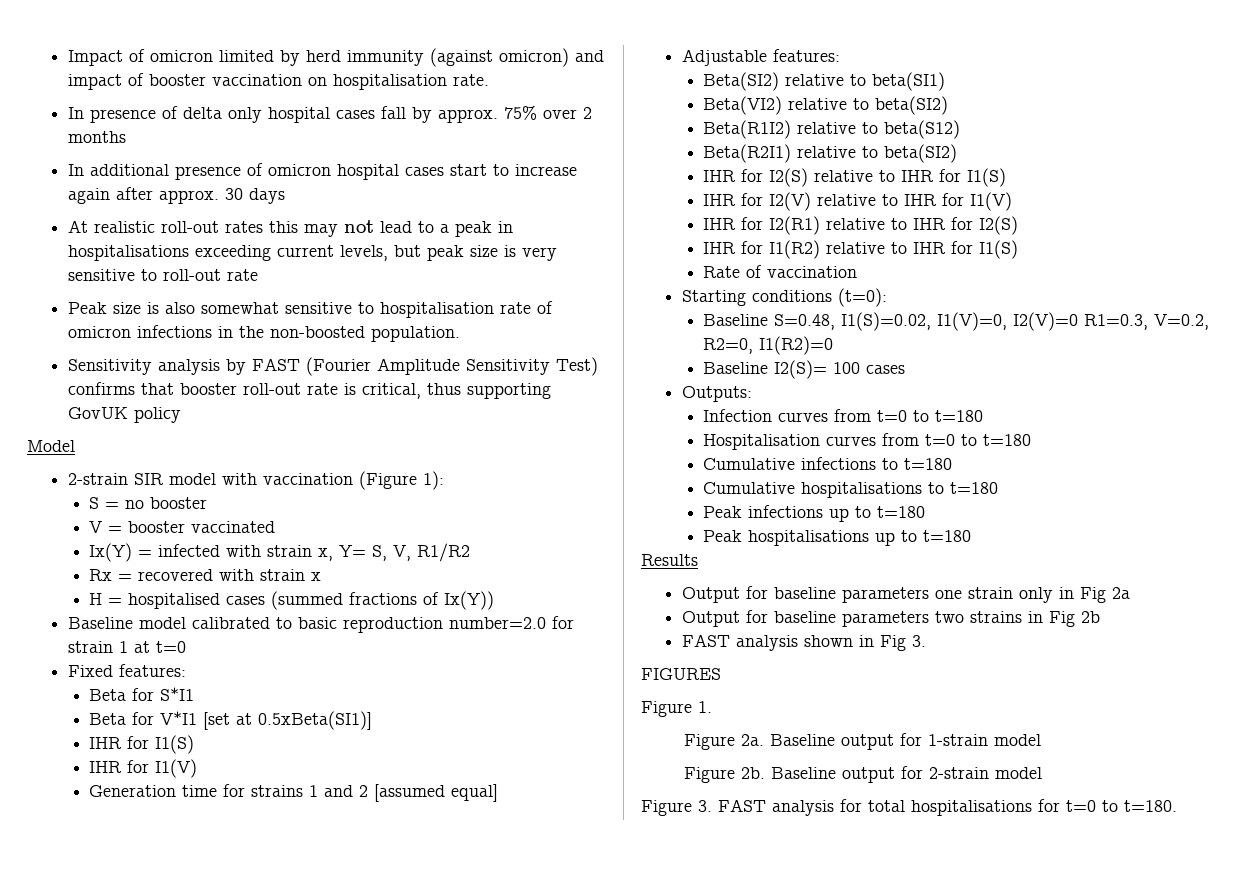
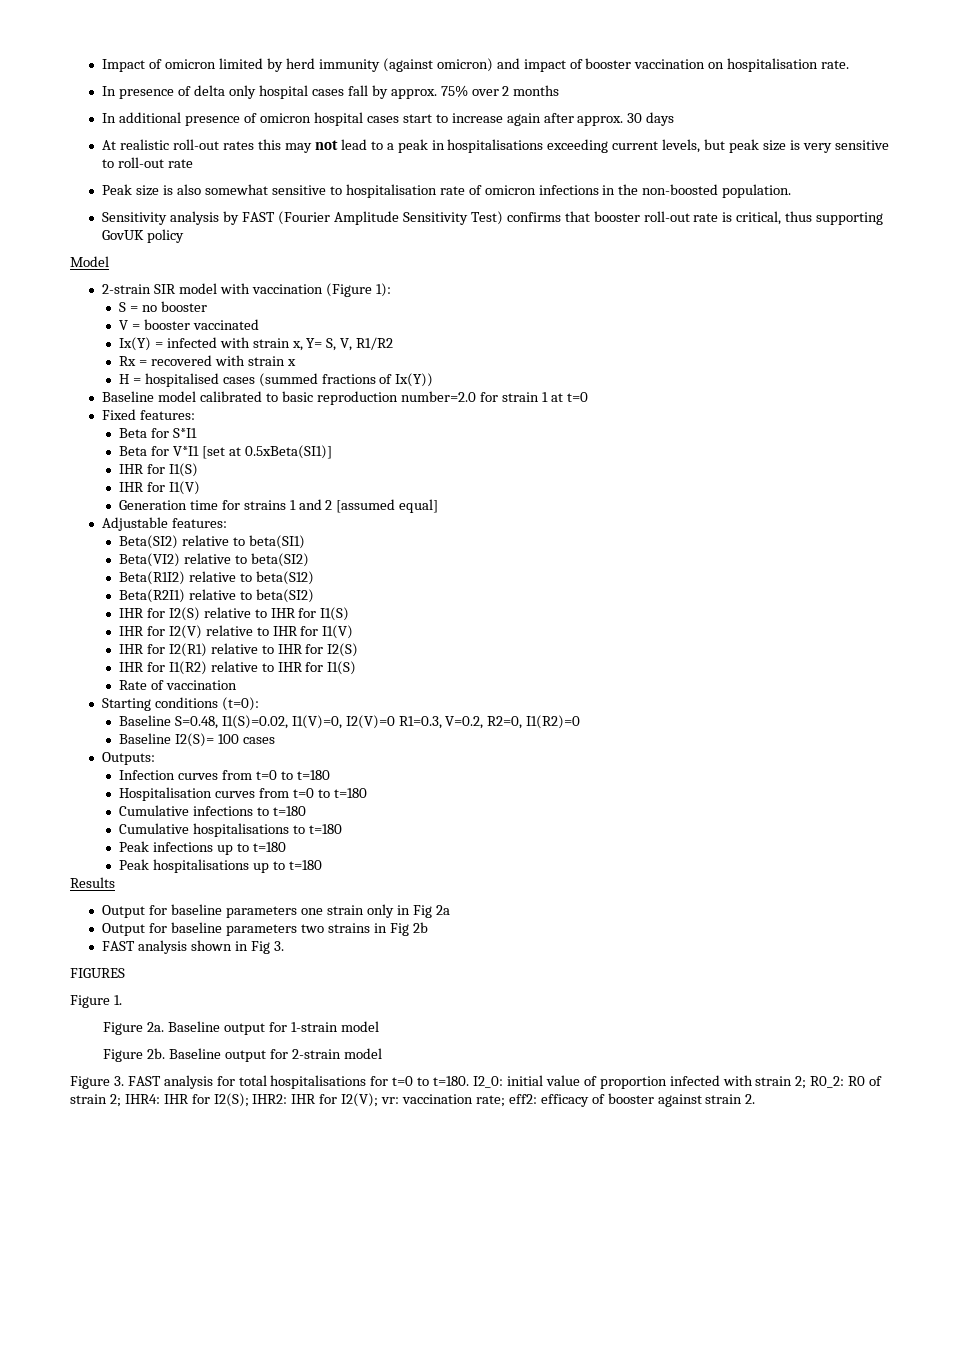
+ I2_0: initial value of proportion infected with strain 2; R0_2: R0 of strain 2; IHR4: IHR for I2(S); IHR2: IHR for I2(V); vr: vaccination rate; eff2: efficacy of booster against strain 2.

